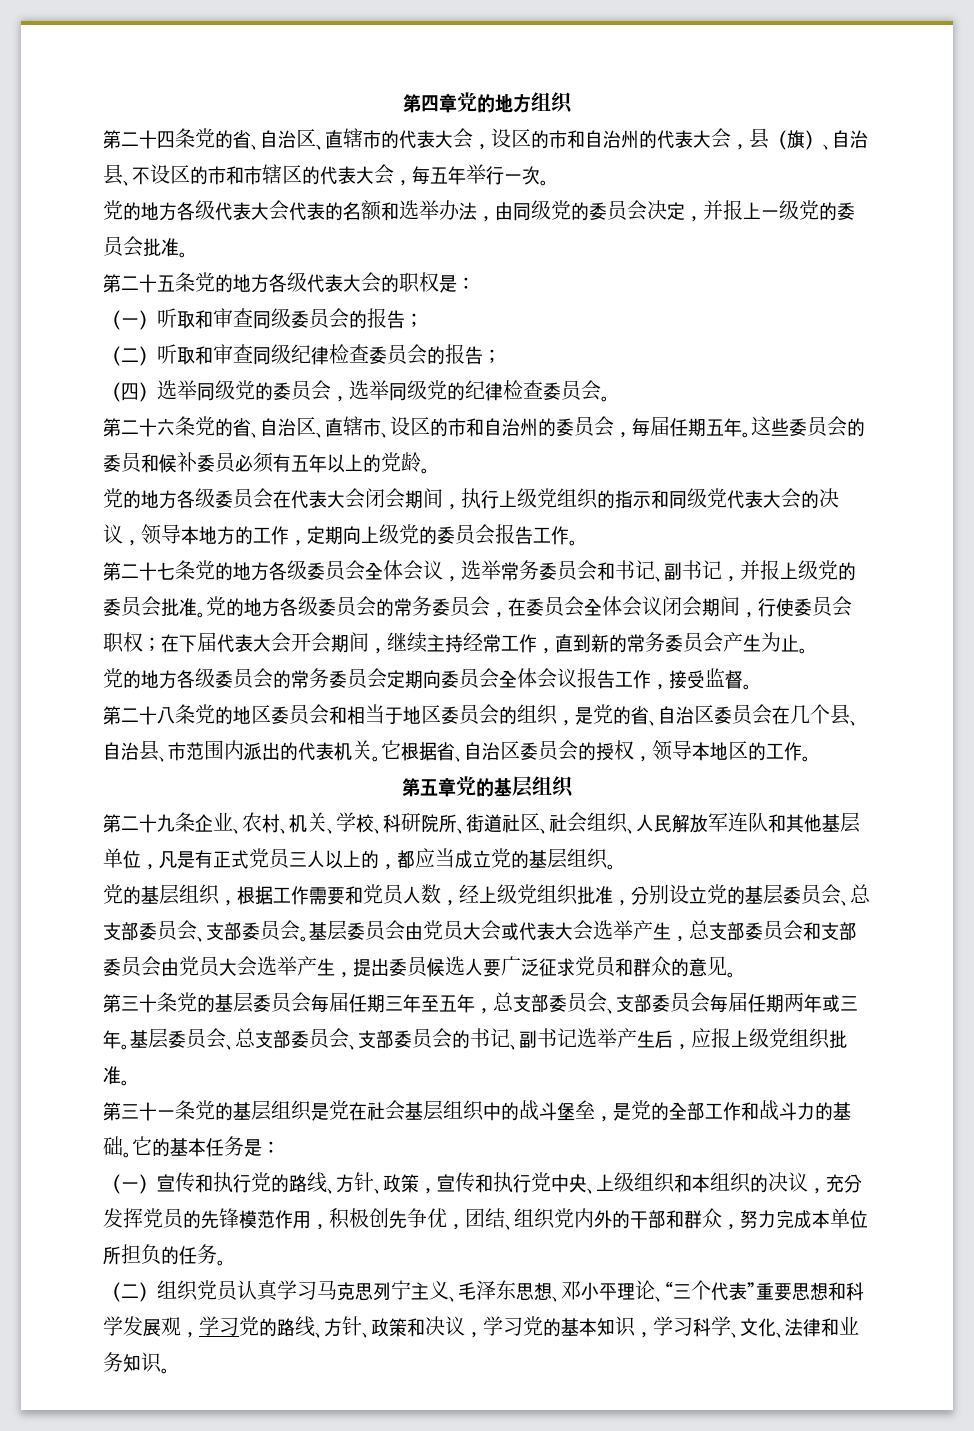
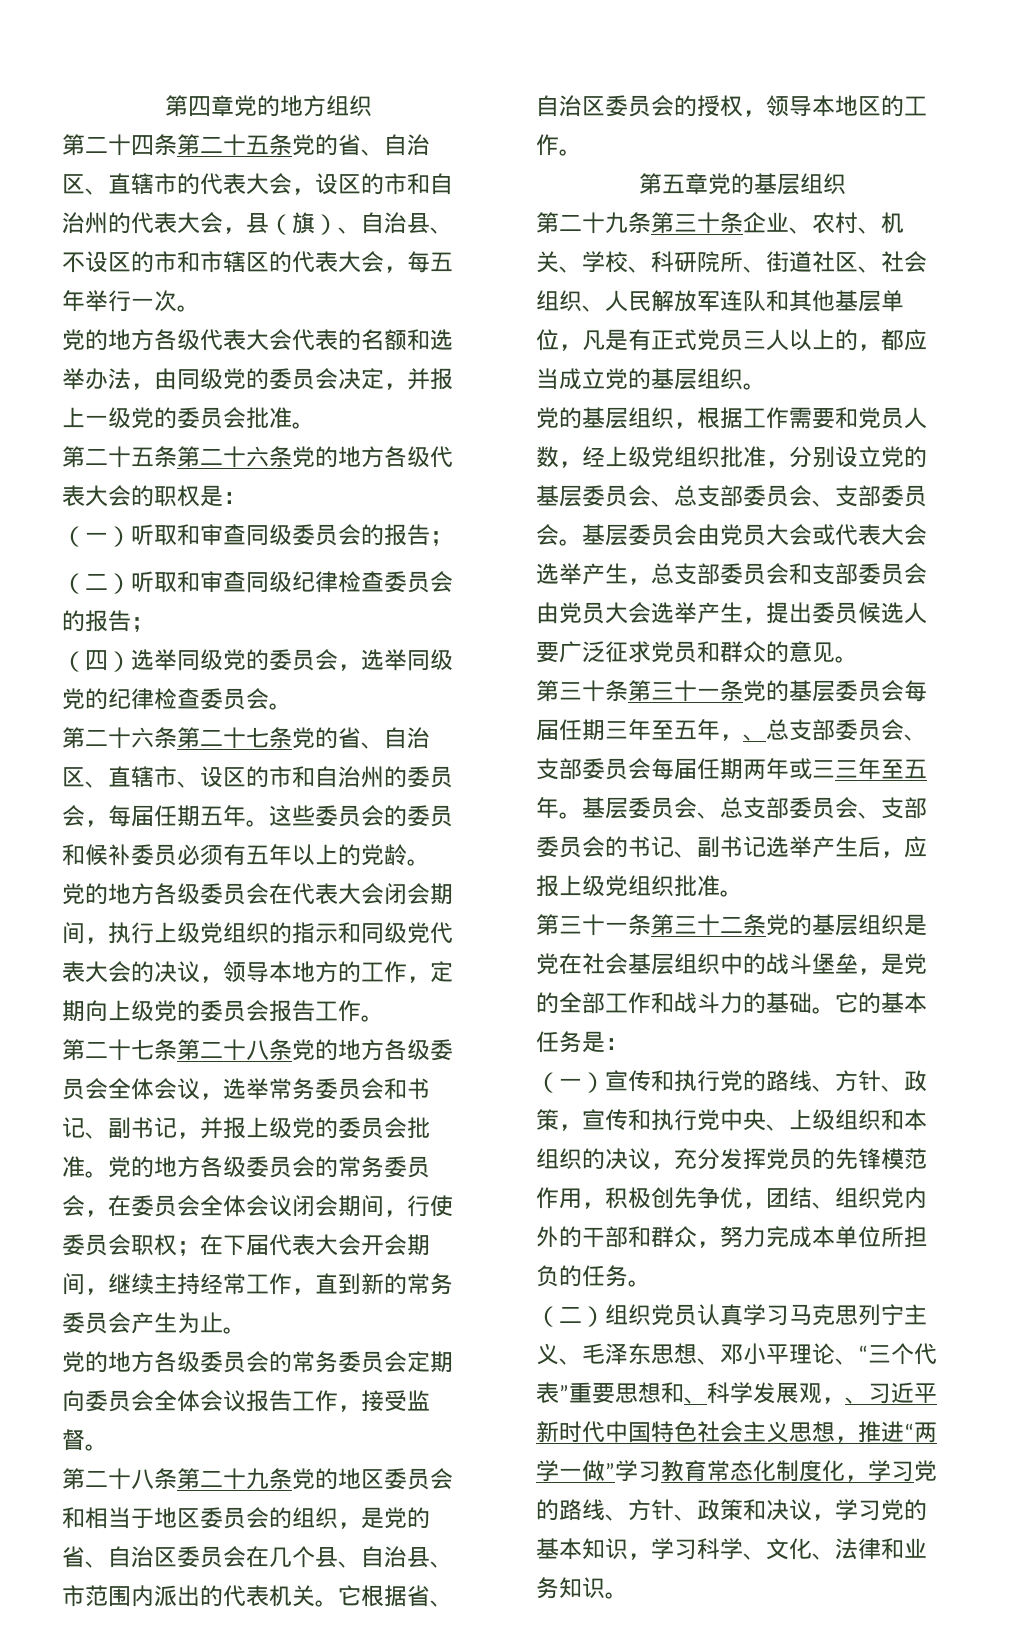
- 第二十四条党的省、自治区、直辖市的代表大会，设区的市和自治州的代表大会，县（旗）、自治县、不设区的市和市辖区的代表大会，每五年举行一次。
+ 第二十四条第二十五条党的省、自治区、直辖市的代表大会，设区的市和自治州的代表大会，县（旗）、自治县、不设区的市和市辖区的代表大会，每五年举行一次。
- 第二十五条党的地方各级代表大会的职权是：
+ 第二十五条第二十六条党的地方各级代表大会的职权是：
- 第二十六条党的省、自治区、直辖市、设区的市和自治州的委员会，每届任期五年。
+ 第二十六条第二十七条党的省、自治区、直辖市、设区的市和自治州的委员会，每届任期五年。
- 第二十七条党的地方各级委员会全体会议，选举常务委员会和书记、副书记，并报上级党的委员会批准。
+ 第二十七条第二十八条党的地方各级委员会全体会议，选举常务委员会和书记、副书记，并报上级党的委员会批准。
- 第二十八条党的地区委员会和相当于地区委员会的组织，是党的省、自治区委员会在几个县、自治县、市范围内派出的代表机关。
+ 第二十八条第二十九条党的地区委员会和相当于地区委员会的组织，是党的省、自治区委员会在几个县、自治县、市范围内派出的代表机关。
- 第二十九条企业、农村、机关、学校、科研院所、街道社区、社会组织、人民解放军连队和其他基层单位，凡是有正式党员三人以上的，都应当成立党的基层组织。
+ 第二十九条第三十条企业、农村、机关、学校、科研院所、街道社区、社会组织、人民解放军连队和其他基层单位，凡是有正式党员三人以上的，都应当成立党的基层组织。
- 第三十条党的基层委员会每届任期三年至五年，总支部委员会、支部委员会每届任期两年或三年。
+ 第三十条第三十一条党的基层委员会每届任期三年至五年，、总支部委员会、支部委员会每届任期两年或三三年至五年。
- 第三十一条党的基层组织是党在社会基层组织中的战斗堡垒，是党的全部工作和战斗力的基础。
+ 第三十一条第三十二条党的基层组织是党在社会基层组织中的战斗堡垒，是党的全部工作和战斗力的基础。
- （二）组织党员认真学习马克思列宁主义、毛泽东思想、邓小平理论、“三个代表”重要思想和科学发展观，学习党的路线、方针、政策和决议，学习党的基本知识，学习科学、文化、法律和业务知识。
+ （二）组织党员认真学习马克思列宁主义、毛泽东思想、邓小平理论、“三个代表”重要思想和、科学发展观，、习近平新时代中国特色社会主义思想，推进“两学一做”学习教育常态化制度化，学习党的路线、方针、政策和决议，学习党的基本知识，学习科学、文化、法律和业务知识。

